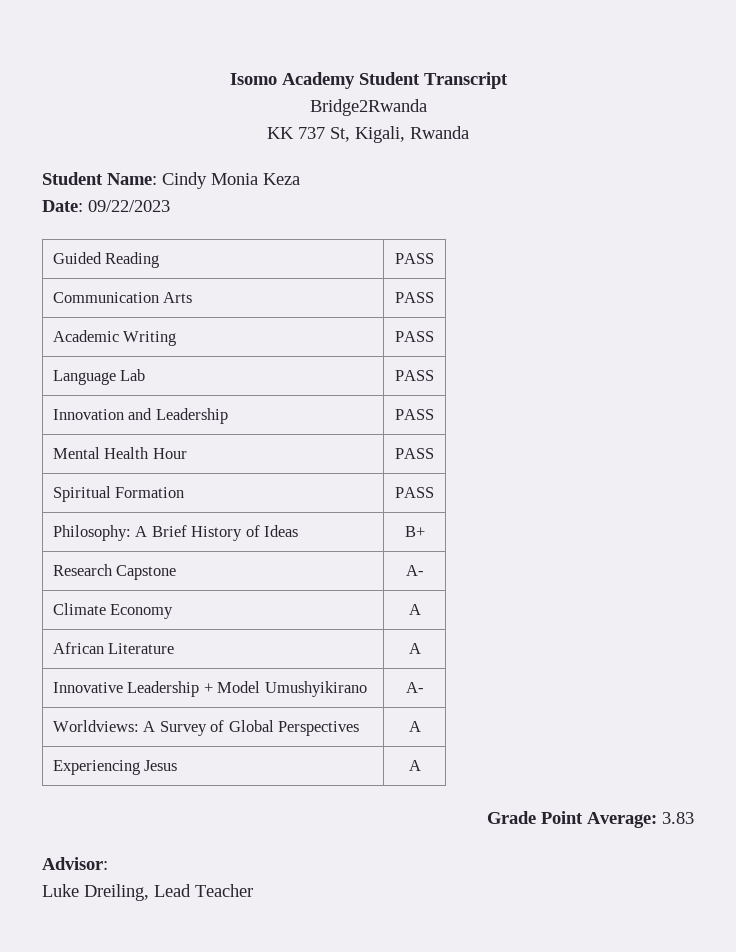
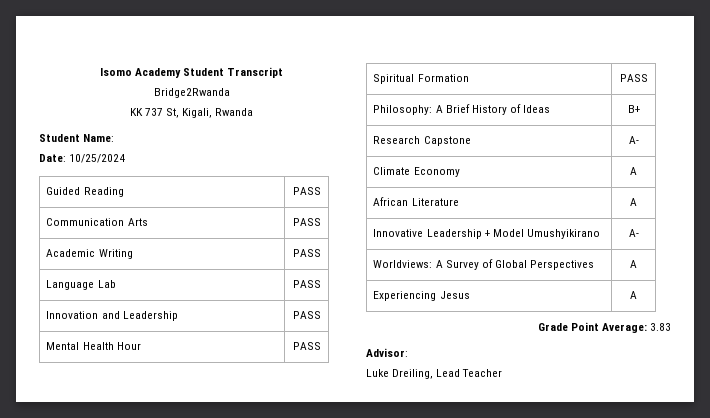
- Student Name: Cindy Monia Keza
+ Student Name:
- Date: 09/22/2023
+ Date: 10/25/2024

